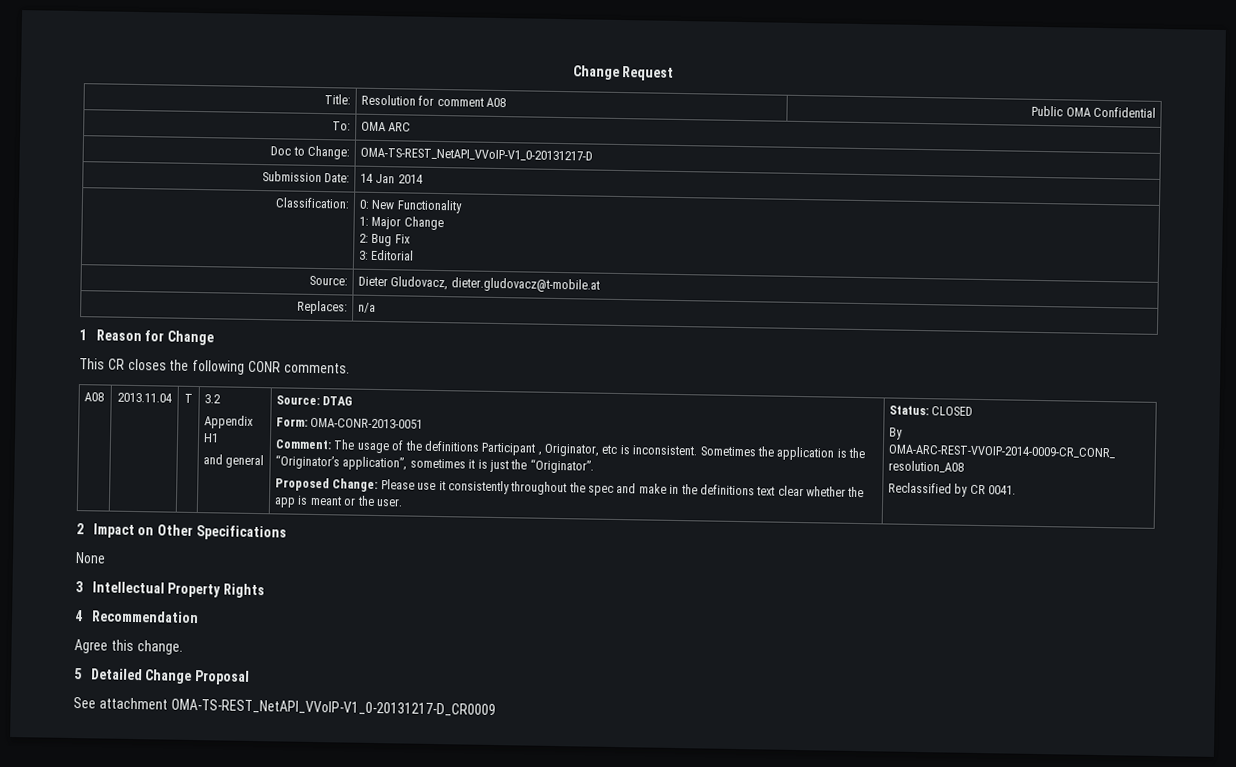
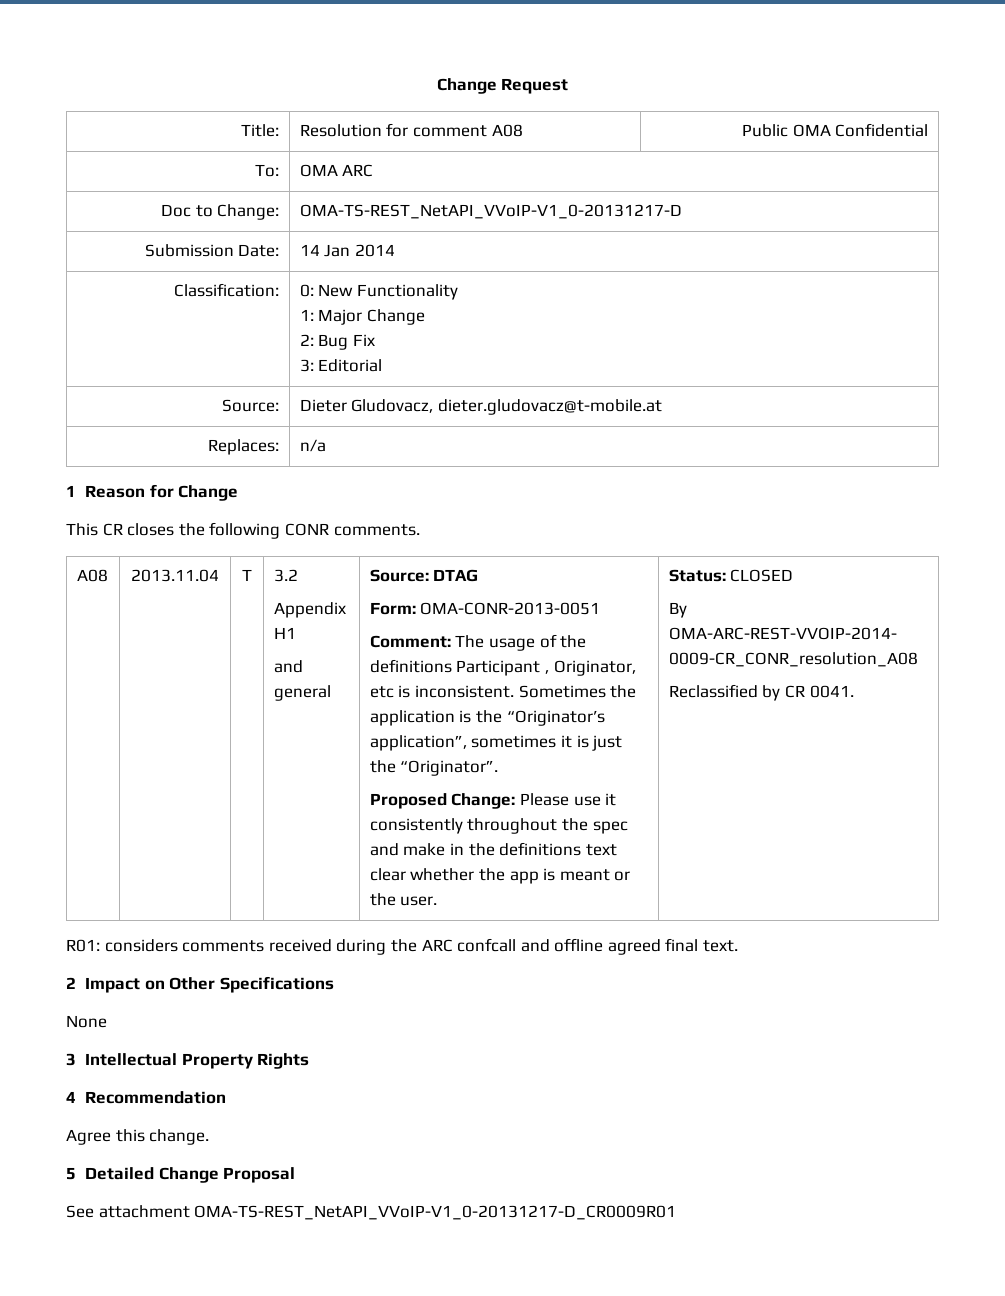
+ R01: considers comments received during the ARC confcall and offline agreed final text.
- See attachment OMA-TS-REST_NetAPI_VVoIP-V1_0-20131217-D_CR0009
+ See attachment OMA-TS-REST_NetAPI_VVoIP-V1_0-20131217-D_CR0009R01

